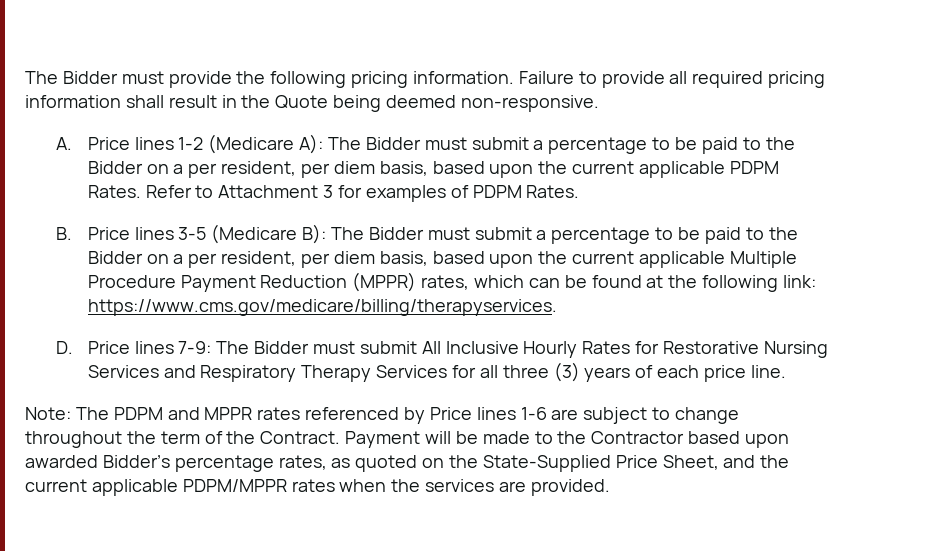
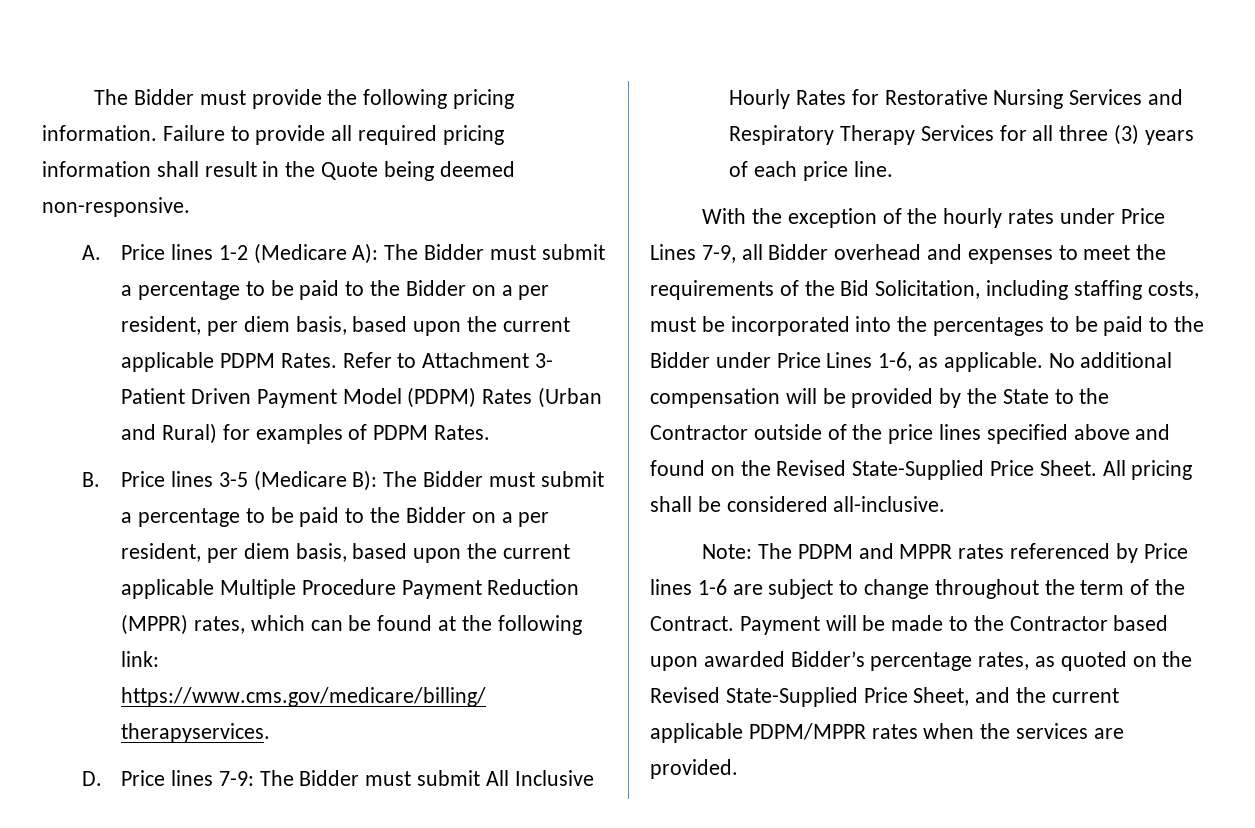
- Refer to Attachment 3 for examples of PDPM Rates.
+ Refer to Attachment 3- Patient Driven Payment Model (PDPM) Rates (Urban and Rural) for examples of PDPM Rates.
+ With the exception of the hourly rates under Price Lines 7-9, all Bidder overhead and expenses to meet the requirements of the Bid Solicitation, including staffing costs, must be incorporated into the percentages to be paid to the Bidder under Price Lines 1-6, as applicable. No additional compensation will be provided by the State to the Contractor outside of the price lines specified above and found on the Revised State-Supplied Price Sheet. All pricing shall be considered all-inclusive.
- Payment will be made to the Contractor based upon awarded Bidder’s percentage rates, as quoted on the State-Supplied Price Sheet, and the current applicable PDPM/MPPR rates when the services are provided.
+ Payment will be made to the Contractor based upon awarded Bidder’s percentage rates, as quoted on the Revised State-Supplied Price Sheet, and the current applicable PDPM/MPPR rates when the services are provided.

